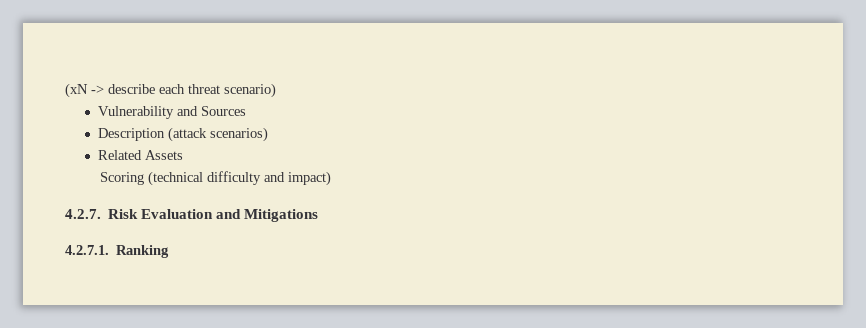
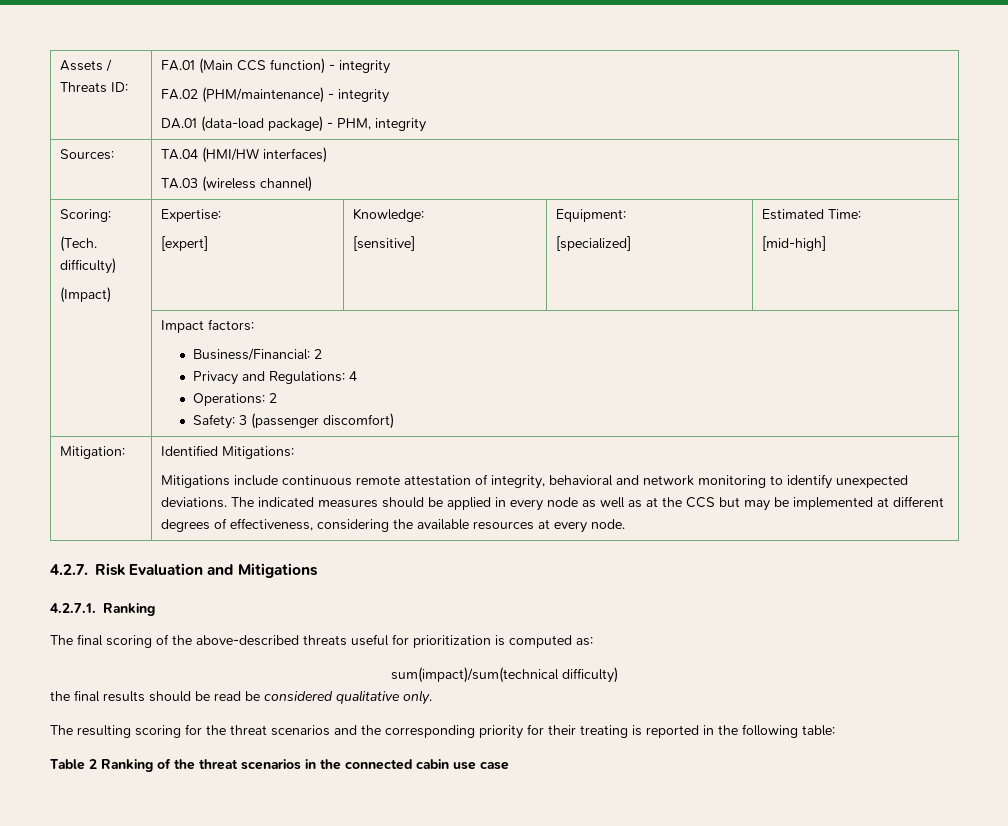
- (xN -> describe each threat scenario)
- Vulnerability and Sources
- Description (attack scenarios)
- Related Assets
- Scoring (technical difficulty and impact)
+ Assets / Threats ID: | FA.01 (Main CCS function) - integrity
+ FA.02 (PHM/maintenance) - integrity
+ DA.01 (data-load package) - PHM, integrity
+ Sources: | TA.04 (HMI/HW interfaces)
+ TA.03 (wireless channel)
+ Scoring:
+ (Tech. difficulty)
+ (Impact) | Expertise:
+ [expert] | Knowledge:
+ [sensitive] | Equipment:
+ [specialized] | Estimated Time:
+ [mid-high]
+ | Impact factors:
+ Business/Financial: 2
+ Privacy and Regulations: 4
+ Operations: 2
+ Safety: 3 (passenger discomfort)
+ Mitigation: | Identified Mitigations:
+ Mitigations include continuous remote attestation of integrity, behavioral and network monitoring to identify unexpected deviations. The indicated measures should be applied in every node as well as at the CCS but may be implemented at different degrees of effectiveness, considering the available resources at every node.
+ The final scoring of the above-described threats useful for prioritization is computed as:
+ sum(impact)/sum(technical difficulty)
+ the final results should be read be considered qualitative only.
+ The resulting scoring for the threat scenarios and the corresponding priority for their treating is reported in the following table:
+ Table 2 Ranking of the threat scenarios in the connected cabin use case

